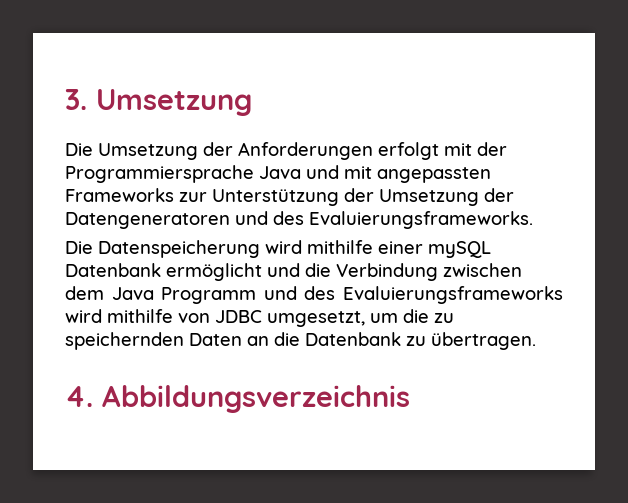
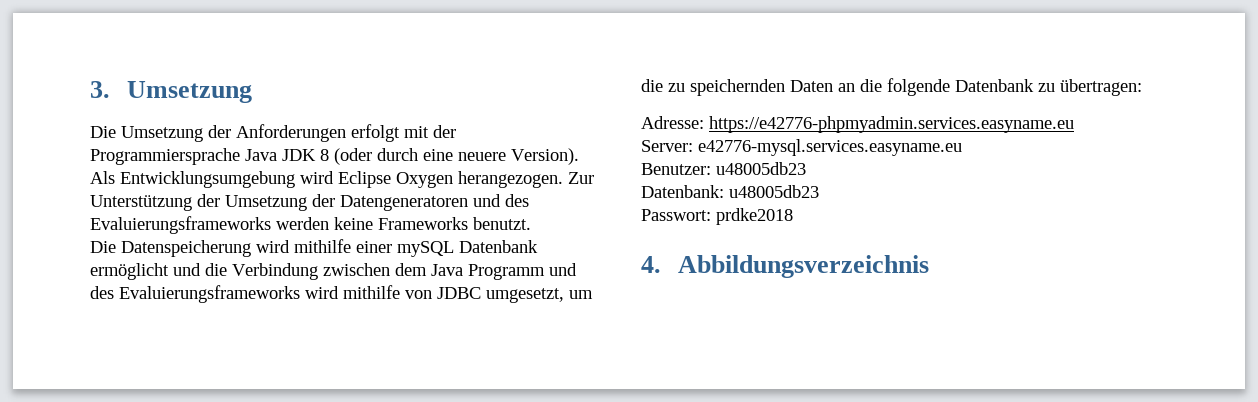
- Die Umsetzung der Anforderungen erfolgt mit der Programmiersprache Java und mit angepassten Frameworks zur Unterstützung der Umsetzung der Datengeneratoren und des Evaluierungsframeworks.
+ Die Umsetzung der Anforderungen erfolgt mit der Programmiersprache Java JDK 8 (oder durch eine neuere Version). Als Entwicklungsumgebung wird Eclipse Oxygen herangezogen. Zur Unterstützung der Umsetzung der Datengeneratoren und des Evaluierungsframeworks werden keine Frameworks benutzt.
- Die Datenspeicherung wird mithilfe einer mySQL Datenbank ermöglicht und die Verbindung zwischen dem Java Programm und des Evaluierungsframeworks wird mithilfe von JDBC umgesetzt, um die zu speichernden Daten an die Datenbank zu übertragen.
+ Die Datenspeicherung wird mithilfe einer mySQL Datenbank ermöglicht und die Verbindung zwischen dem Java Programm und des Evaluierungsframeworks wird mithilfe von JDBC umgesetzt, um die zu speichernden Daten an die folgende Datenbank zu übertragen:
+ Adresse: https://e42776-phpmyadmin.services.easyname.eu
+ Server: e42776-mysql.services.easyname.eu
+ Benutzer: u48005db23
+ Datenbank: u48005db23
+ Passwort: prdke2018

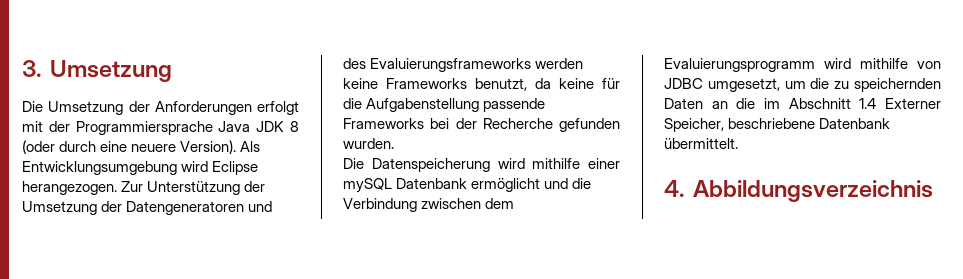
- Als Entwicklungsumgebung wird Eclipse Oxygen herangezogen.
+ Als Entwicklungsumgebung wird Eclipse herangezogen.
- Zur Unterstützung der Umsetzung der Datengeneratoren und des Evaluierungsframeworks werden keine Frameworks benutzt.
+ Zur Unterstützung der Umsetzung der Datengeneratoren und des Evaluierungsframeworks werden keine Frameworks benutzt, da keine für die Aufgabenstellung passende Frameworks bei der Recherche gefunden wurden.
- Die Datenspeicherung wird mithilfe einer mySQL Datenbank ermöglicht und die Verbindung zwischen dem Java Programm und des Evaluierungsframeworks wird mithilfe von JDBC umgesetzt, um die zu speichernden Daten an die folgende Datenbank zu übertragen:
- Adresse: https://e42776-phpmyadmin.services.easyname.eu
- Server: e42776-mysql.services.easyname.eu
- Benutzer: u48005db23
- Datenbank: u48005db23
- Passwort: prdke2018
+ Die Datenspeicherung wird mithilfe einer mySQL Datenbank ermöglicht und die Verbindung zwischen dem Evaluierungsprogramm wird mithilfe von JDBC umgesetzt, um die zu speichernden Daten an die im Abschnitt 1.4 Externer Speicher, beschriebene Datenbank übermittelt.

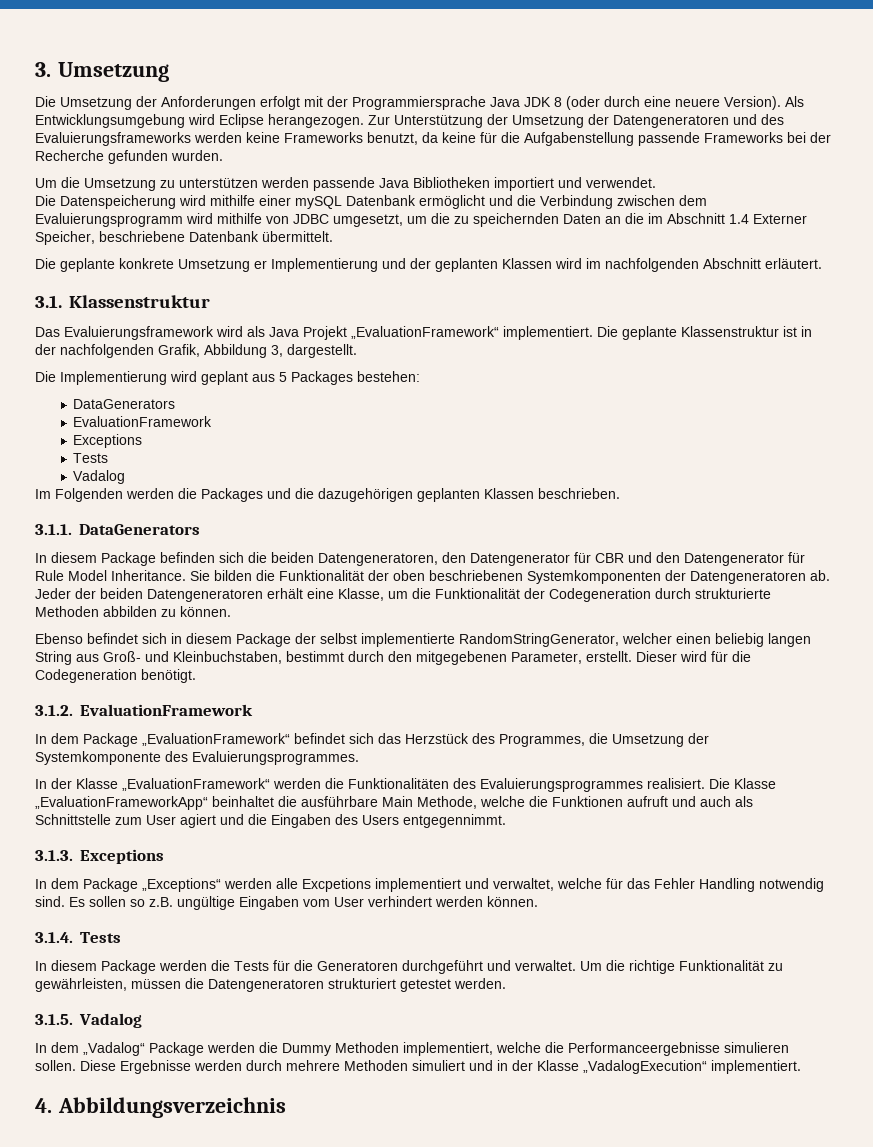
+ Um die Umsetzung zu unterstützen werden passende Java Bibliotheken importiert und verwendet.
+ Die geplante konkrete Umsetzung er Implementierung und der geplanten Klassen wird im nachfolgenden Abschnitt erläutert.
+ 3.1. Klassenstruktur
+ Das Evaluierungsframework wird als Java Projekt „EvaluationFramework“ implementiert. Die geplante Klassenstruktur ist in der nachfolgenden Grafik, Abbildung 3, dargestellt.
+ Die Implementierung wird geplant aus 5 Packages bestehen:
+ DataGenerators
+ EvaluationFramework
+ Exceptions
+ Tests
+ Vadalog
+ Im Folgenden werden die Packages und die dazugehörigen geplanten Klassen beschrieben.
+ 3.1.1. DataGenerators
+ In diesem Package befinden sich die beiden Datengeneratoren, den Datengenerator für CBR und den Datengenerator für Rule Model Inheritance. Sie bilden die Funktionalität der oben beschriebenen Systemkomponenten der Datengeneratoren ab. Jeder der beiden Datengeneratoren erhält eine Klasse, um die Funktionalität der Codegeneration durch strukturierte Methoden abbilden zu können.
+ Ebenso befindet sich in diesem Package der selbst implementierte RandomStringGenerator, welcher einen beliebig langen String aus Groß- und Kleinbuchstaben, bestimmt durch den mitgegebenen Parameter, erstellt. Dieser wird für die Codegeneration benötigt.
+ 3.1.2. EvaluationFramework
+ In dem Package „EvaluationFramework“ befindet sich das Herzstück des Programmes, die Umsetzung der Systemkomponente des Evaluierungsprogrammes.
+ In der Klasse „EvaluationFramework“ werden die Funktionalitäten des Evaluierungsprogrammes realisiert. Die Klasse „EvaluationFrameworkApp“ beinhaltet die ausführbare Main Methode, welche die Funktionen aufruft und auch als Schnittstelle zum User agiert und die Eingaben des Users entgegennimmt.
+ 3.1.3. Exceptions
+ In dem Package „Exceptions“ werden alle Excpetions implementiert und verwaltet, welche für das Fehler Handling notwendig sind. Es sollen so z.B. ungültige Eingaben vom User verhindert werden können.
+ 3.1.4. Tests
+ In diesem Package werden die Tests für die Generatoren durchgeführt und verwaltet. Um die richtige Funktionalität zu gewährleisten, müssen die Datengeneratoren strukturiert getestet werden.
+ 3.1.5. Vadalog
+ In dem „Vadalog“ Package werden die Dummy Methoden implementiert, welche die Performanceergebnisse simulieren sollen. Diese Ergebnisse werden durch mehrere Methoden simuliert und in der Klasse „VadalogExecution“ implementiert.

